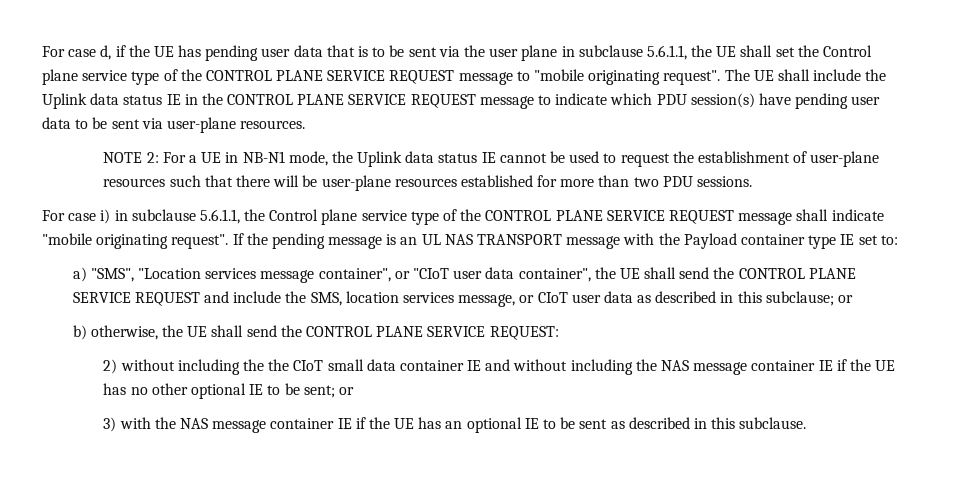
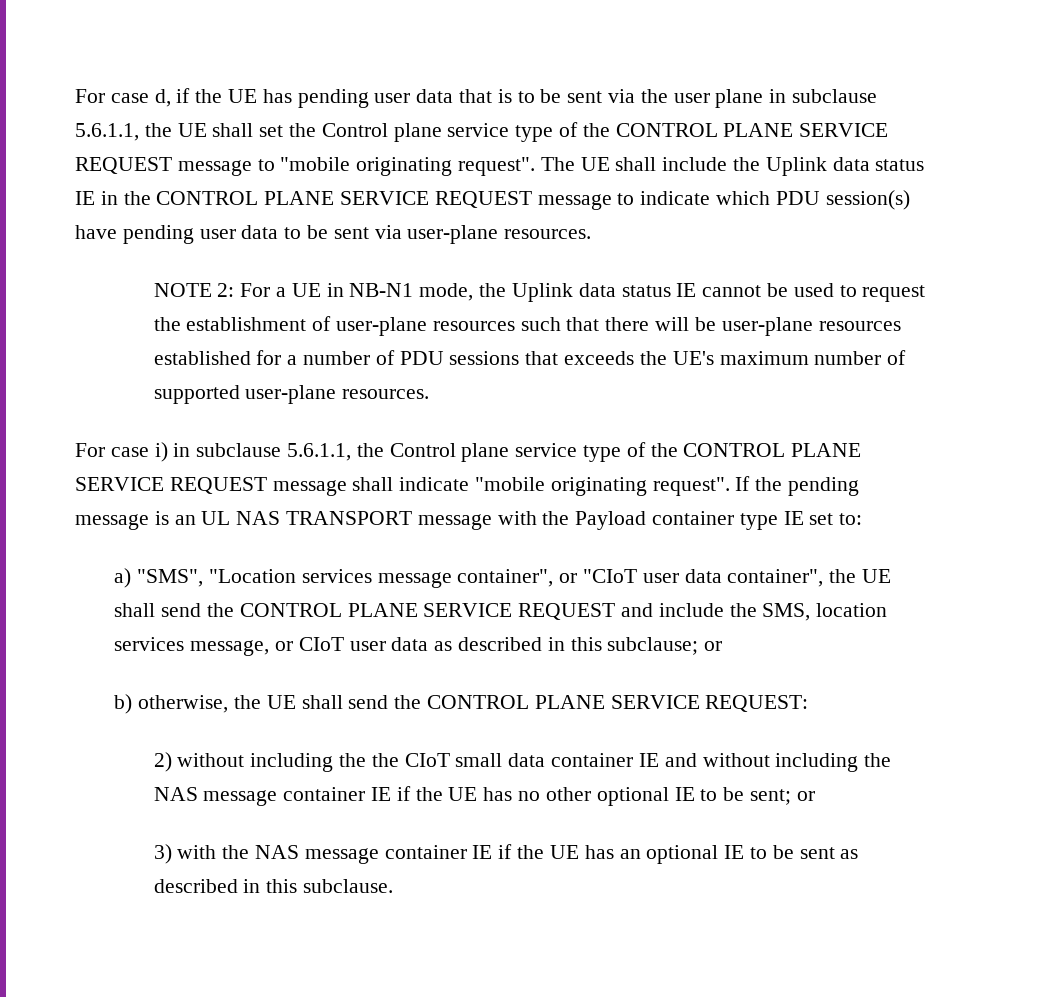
- NOTE 2: For a UE in NB-N1 mode, the Uplink data status IE cannot be used to request the establishment of user-plane resources such that there will be user-plane resources established for more than two PDU sessions.
+ NOTE 2: For a UE in NB-N1 mode, the Uplink data status IE cannot be used to request the establishment of user-plane resources such that there will be user-plane resources established for a number of PDU sessions that exceeds the UE's maximum number of supported user-plane resources.

